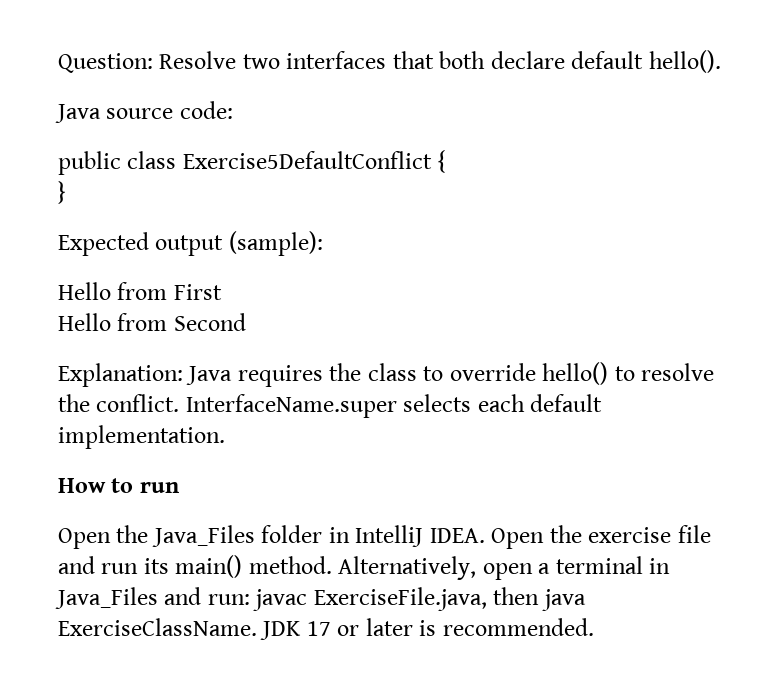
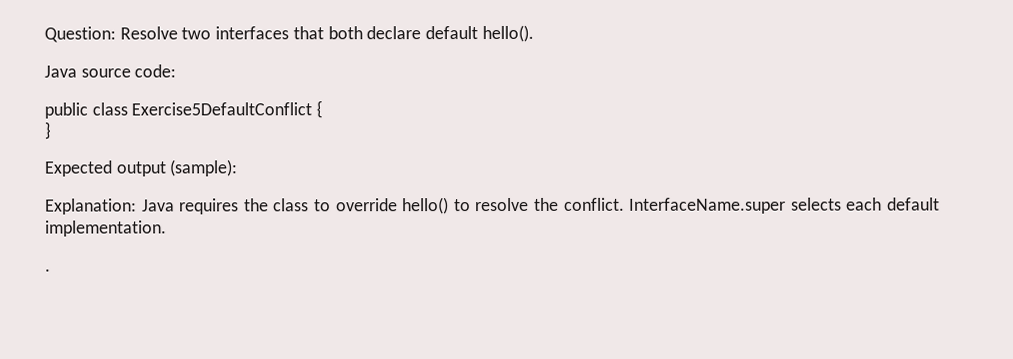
- Hello from First
- Hello from Second
- How to run
- Open the Java_Files folder in IntelliJ IDEA. Open the exercise file and run its main() method. Alternatively, open a terminal in Java_Files and run: javac ExerciseFile.java, then java ExerciseClassName. JDK 17 or later is recommended.
+ .

